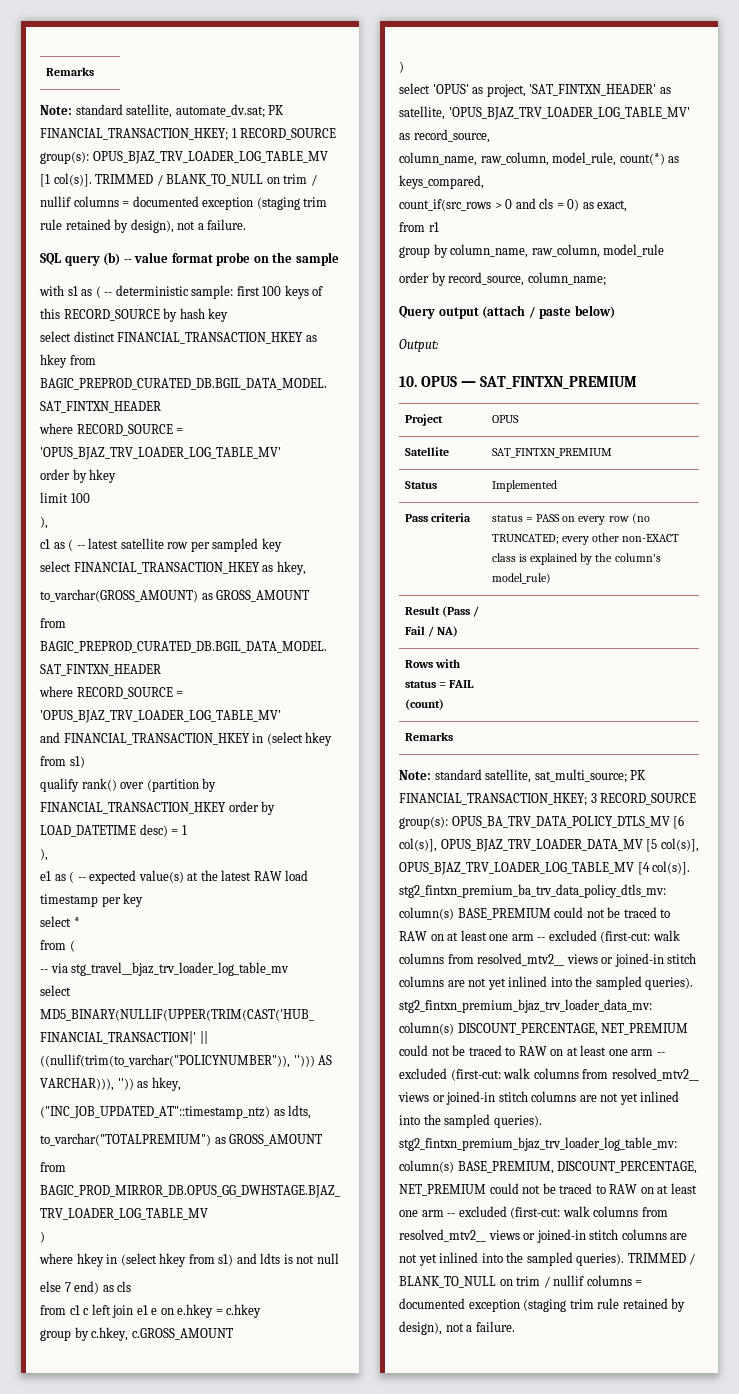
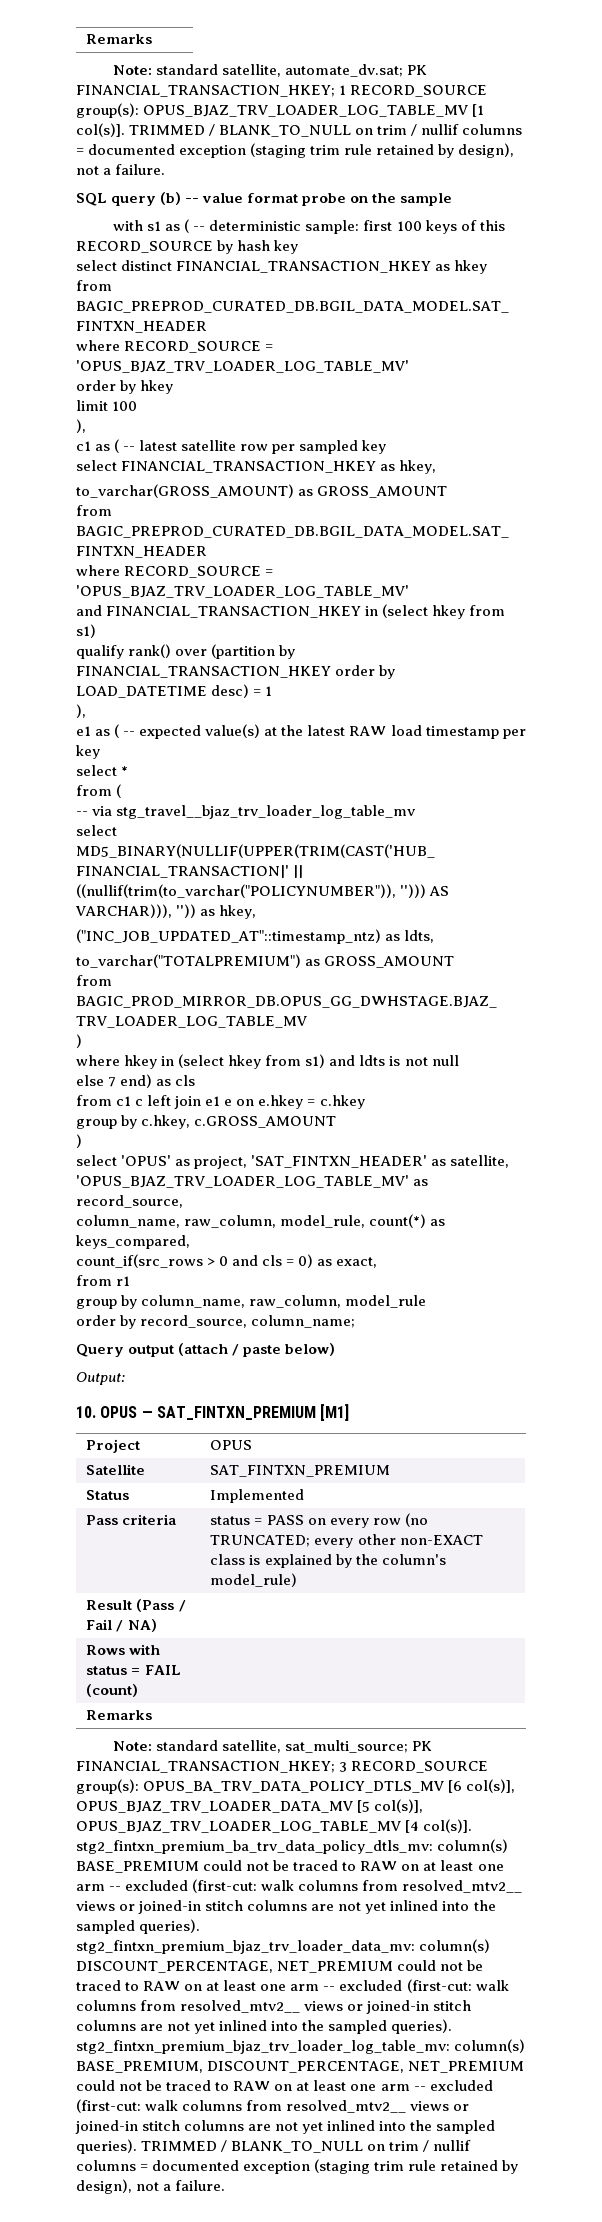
- 10. OPUS — SAT_FINTXN_PREMIUM
+ 10. OPUS — SAT_FINTXN_PREMIUM [M1]

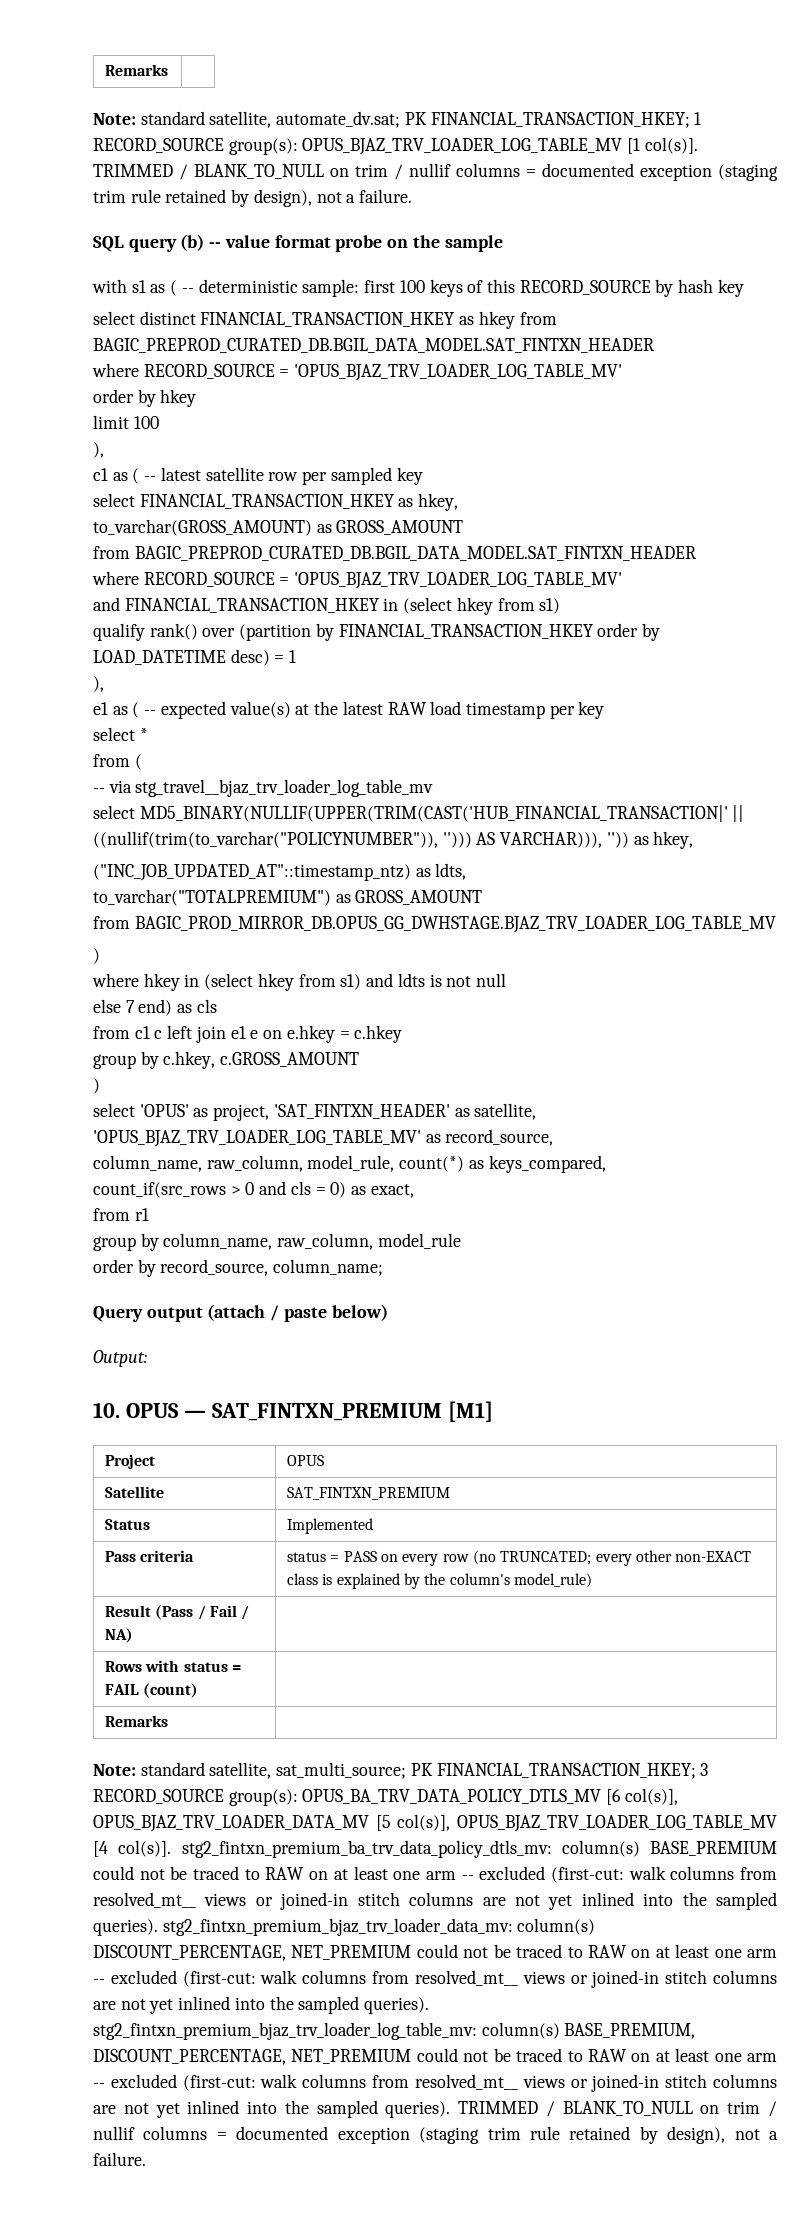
- walk columns from resolved_mtv2__ views or joined-in stitch columns are not yet inlined into the sampled queries). stg2_fintxn_premium_bjaz_trv_loader_data_mv:
+ walk columns from resolved_mt__ views or joined-in stitch columns are not yet inlined into the sampled queries). stg2_fintxn_premium_bjaz_trv_loader_data_mv:
- walk columns from resolved_mtv2__ views or joined-in stitch columns are not yet inlined into the sampled queries). stg2_fintxn_premium_bjaz_trv_loader_log_table_mv:
+ walk columns from resolved_mt__ views or joined-in stitch columns are not yet inlined into the sampled queries). stg2_fintxn_premium_bjaz_trv_loader_log_table_mv:
- column(s) BASE_PREMIUM, DISCOUNT_PERCENTAGE, NET_PREMIUM could not be traced to RAW on at least one arm -- excluded (first-cut: walk columns from resolved_mtv2__ views or joined-in stitch columns are not yet inlined into the sampled queries).
+ column(s) BASE_PREMIUM, DISCOUNT_PERCENTAGE, NET_PREMIUM could not be traced to RAW on at least one arm -- excluded (first-cut: walk columns from resolved_mt__ views or joined-in stitch columns are not yet inlined into the sampled queries).

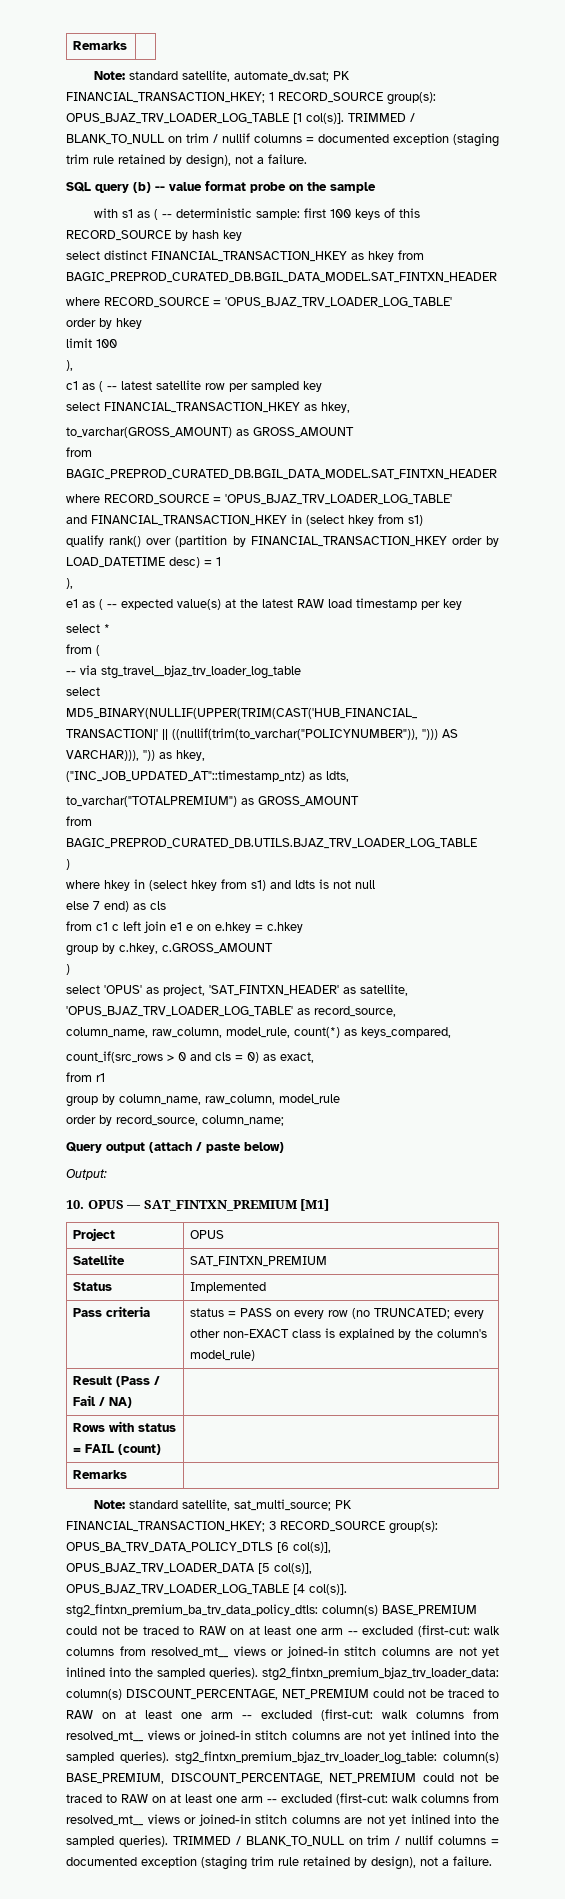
- Note: standard satellite, automate_dv.sat; PK FINANCIAL_TRANSACTION_HKEY; 1 RECORD_SOURCE group(s): OPUS_BJAZ_TRV_LOADER_LOG_TABLE_MV [1 col(s)].
+ Note: standard satellite, automate_dv.sat; PK FINANCIAL_TRANSACTION_HKEY; 1 RECORD_SOURCE group(s): OPUS_BJAZ_TRV_LOADER_LOG_TABLE [1 col(s)].
  select distinct FINANCIAL_TRANSACTION_HKEY as hkey from BAGIC_PREPROD_CURATED_DB.BGIL_DATA_MODEL.SAT_FINTXN_HEADER
- where RECORD_SOURCE = 'OPUS_BJAZ_TRV_LOADER_LOG_TABLE_MV'
+ where RECORD_SOURCE = 'OPUS_BJAZ_TRV_LOADER_LOG_TABLE'
  to_varchar(GROSS_AMOUNT) as GROSS_AMOUNT
  from BAGIC_PREPROD_CURATED_DB.BGIL_DATA_MODEL.SAT_FINTXN_HEADER
- where RECORD_SOURCE = 'OPUS_BJAZ_TRV_LOADER_LOG_TABLE_MV'
+ where RECORD_SOURCE = 'OPUS_BJAZ_TRV_LOADER_LOG_TABLE'
- -- via stg_travel__bjaz_trv_loader_log_table_mv
+ -- via stg_travel__bjaz_trv_loader_log_table
- from BAGIC_PROD_MIRROR_DB.OPUS_GG_DWHSTAGE.BJAZ_TRV_LOADER_LOG_TABLE_MV
+ from BAGIC_PREPROD_CURATED_DB.UTILS.BJAZ_TRV_LOADER_LOG_TABLE
- select 'OPUS' as project, 'SAT_FINTXN_HEADER' as satellite, 'OPUS_BJAZ_TRV_LOADER_LOG_TABLE_MV' as record_source,
+ select 'OPUS' as project, 'SAT_FINTXN_HEADER' as satellite, 'OPUS_BJAZ_TRV_LOADER_LOG_TABLE' as record_source,
- OPUS_BA_TRV_DATA_POLICY_DTLS_MV [6 col(s)], OPUS_BJAZ_TRV_LOADER_DATA_MV [5 col(s)], OPUS_BJAZ_TRV_LOADER_LOG_TABLE_MV [4 col(s)]. stg2_fintxn_premium_ba_trv_data_policy_dtls_mv:
+ OPUS_BA_TRV_DATA_POLICY_DTLS [6 col(s)], OPUS_BJAZ_TRV_LOADER_DATA [5 col(s)], OPUS_BJAZ_TRV_LOADER_LOG_TABLE [4 col(s)]. stg2_fintxn_premium_ba_trv_data_policy_dtls:
- walk columns from resolved_mt__ views or joined-in stitch columns are not yet inlined into the sampled queries). stg2_fintxn_premium_bjaz_trv_loader_data_mv:
+ walk columns from resolved_mt__ views or joined-in stitch columns are not yet inlined into the sampled queries). stg2_fintxn_premium_bjaz_trv_loader_data:
- walk columns from resolved_mt__ views or joined-in stitch columns are not yet inlined into the sampled queries). stg2_fintxn_premium_bjaz_trv_loader_log_table_mv:
+ walk columns from resolved_mt__ views or joined-in stitch columns are not yet inlined into the sampled queries). stg2_fintxn_premium_bjaz_trv_loader_log_table:

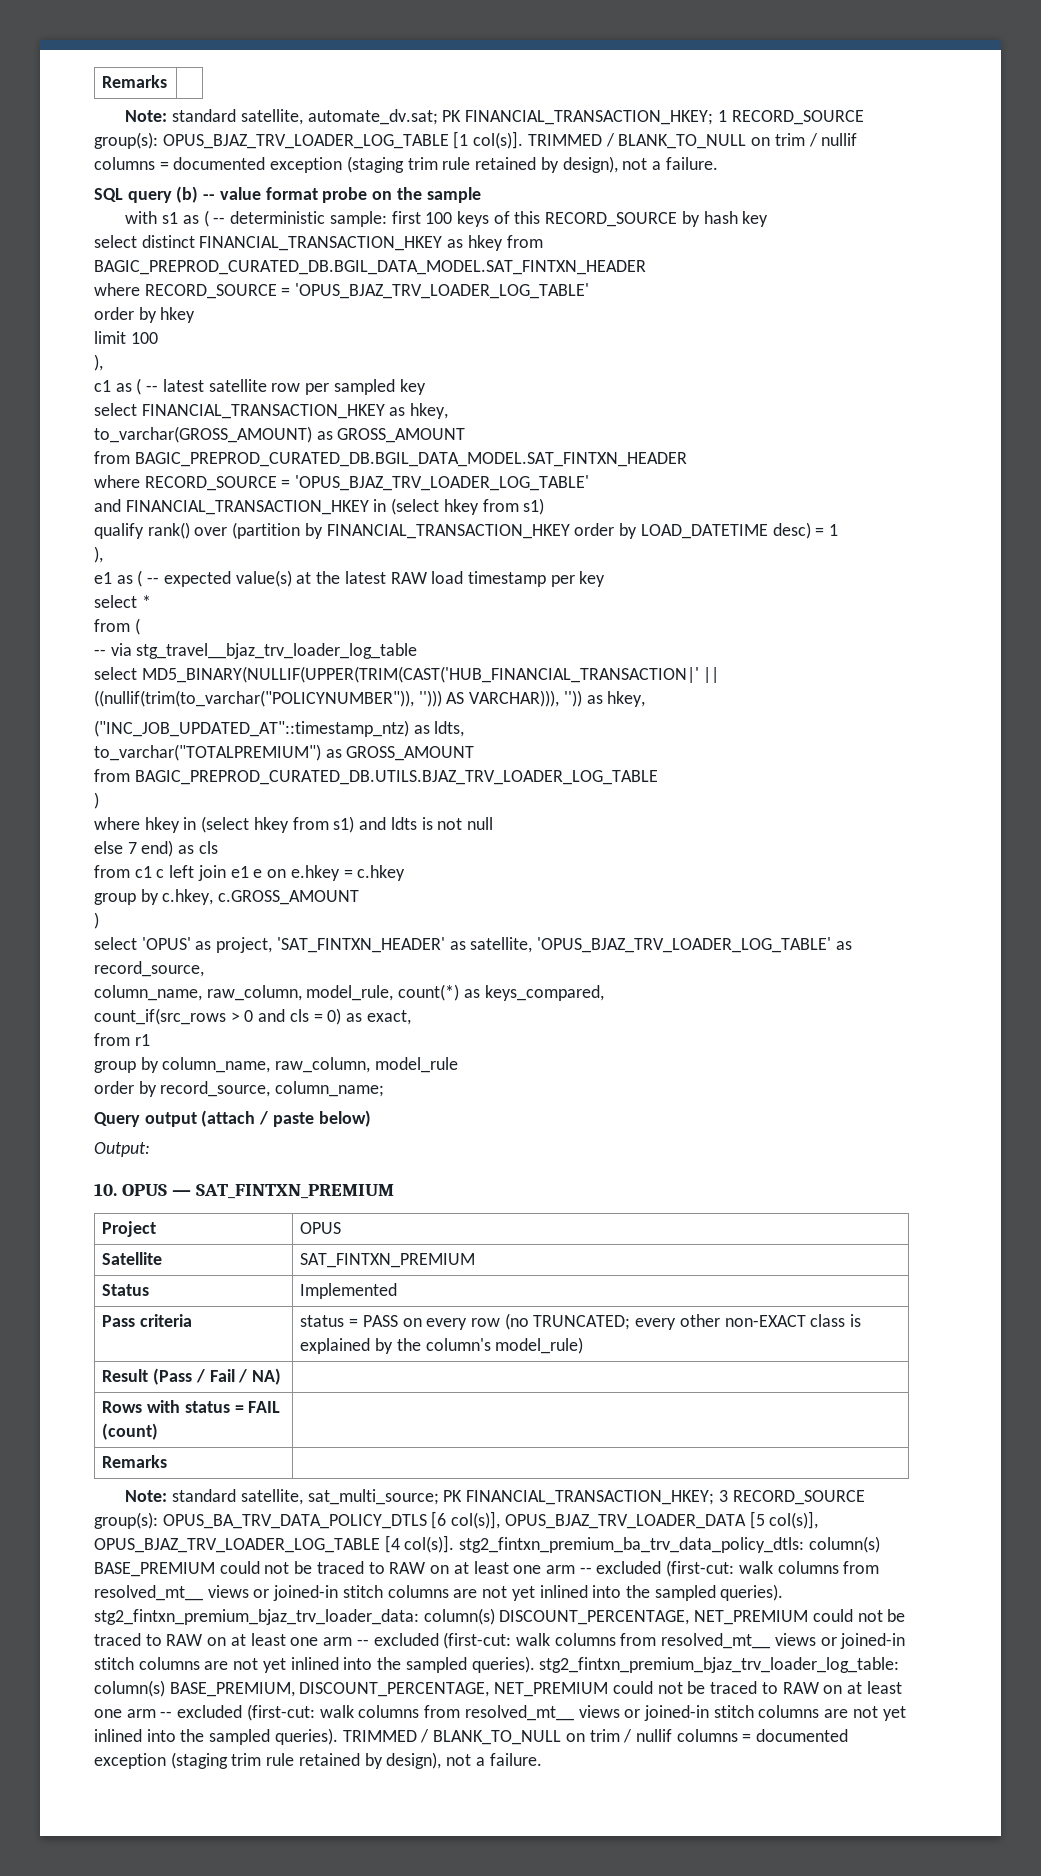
- 10. OPUS — SAT_FINTXN_PREMIUM [M1]
+ 10. OPUS — SAT_FINTXN_PREMIUM

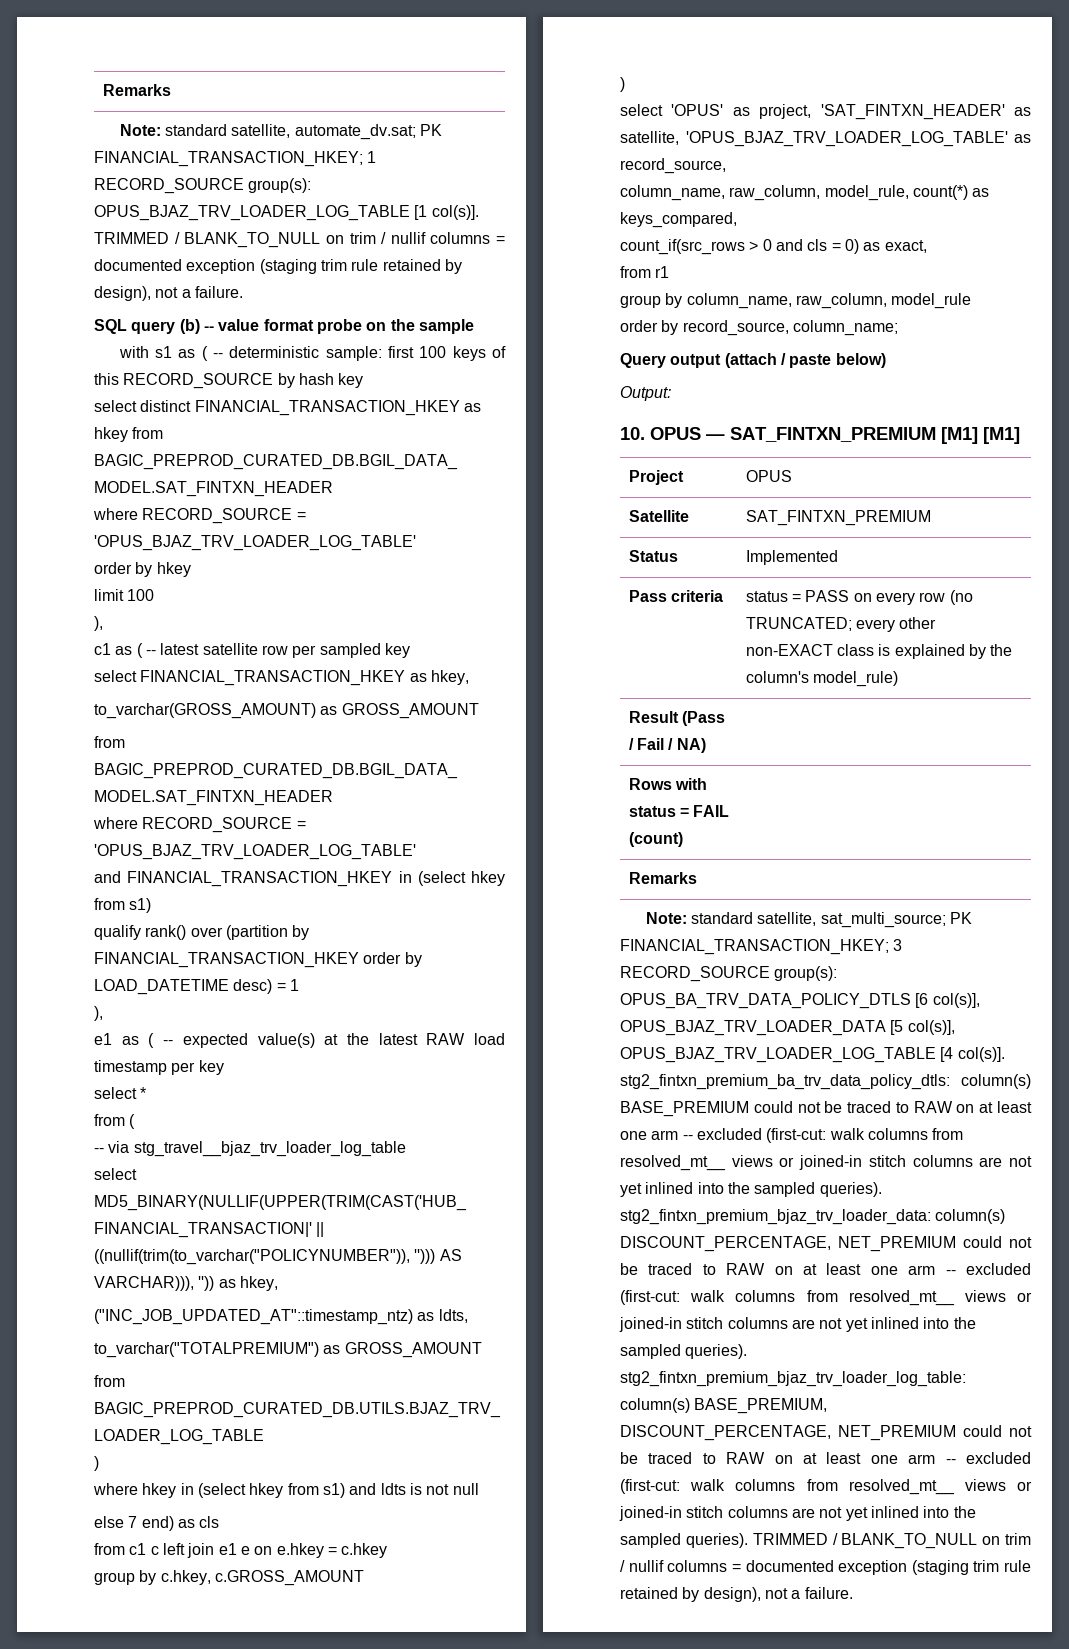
- 10. OPUS — SAT_FINTXN_PREMIUM
+ 10. OPUS — SAT_FINTXN_PREMIUM [M1] [M1]

